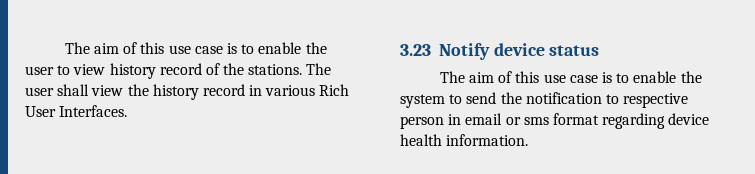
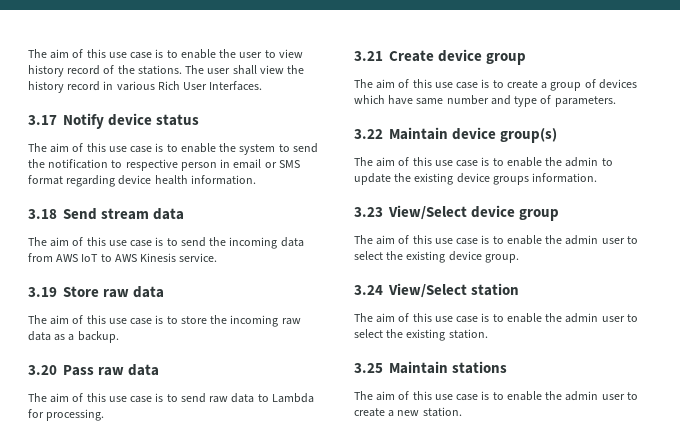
- 3.23 Notify device status
+ 3.17 Notify device status
- The aim of this use case is to enable the system to send the notification to respective person in email or sms format regarding device health information.
+ The aim of this use case is to enable the system to send the notification to respective person in email or SMS format regarding device health information.
+ 3.18 Send stream data
+ The aim of this use case is to send the incoming data from AWS IoT to AWS Kinesis service.
+ 3.19 Store raw data
+ The aim of this use case is to store the incoming raw data as a backup.
+ 3.20 Pass raw data
+ The aim of this use case is to send raw data to Lambda for processing.
+ 3.21 Create device group
+ The aim of this use case is to create a group of devices which have same number and type of parameters.
+ 3.22 Maintain device group(s)
+ The aim of this use case is to enable the admin to update the existing device groups information.
+ 3.23 View/Select device group
+ The aim of this use case is to enable the admin user to select the existing device group.
+ 3.24 View/Select station
+ The aim of this use case is to enable the admin user to select the existing station.
+ 3.25 Maintain stations
+ The aim of this use case is to enable the admin user to create a new station.

